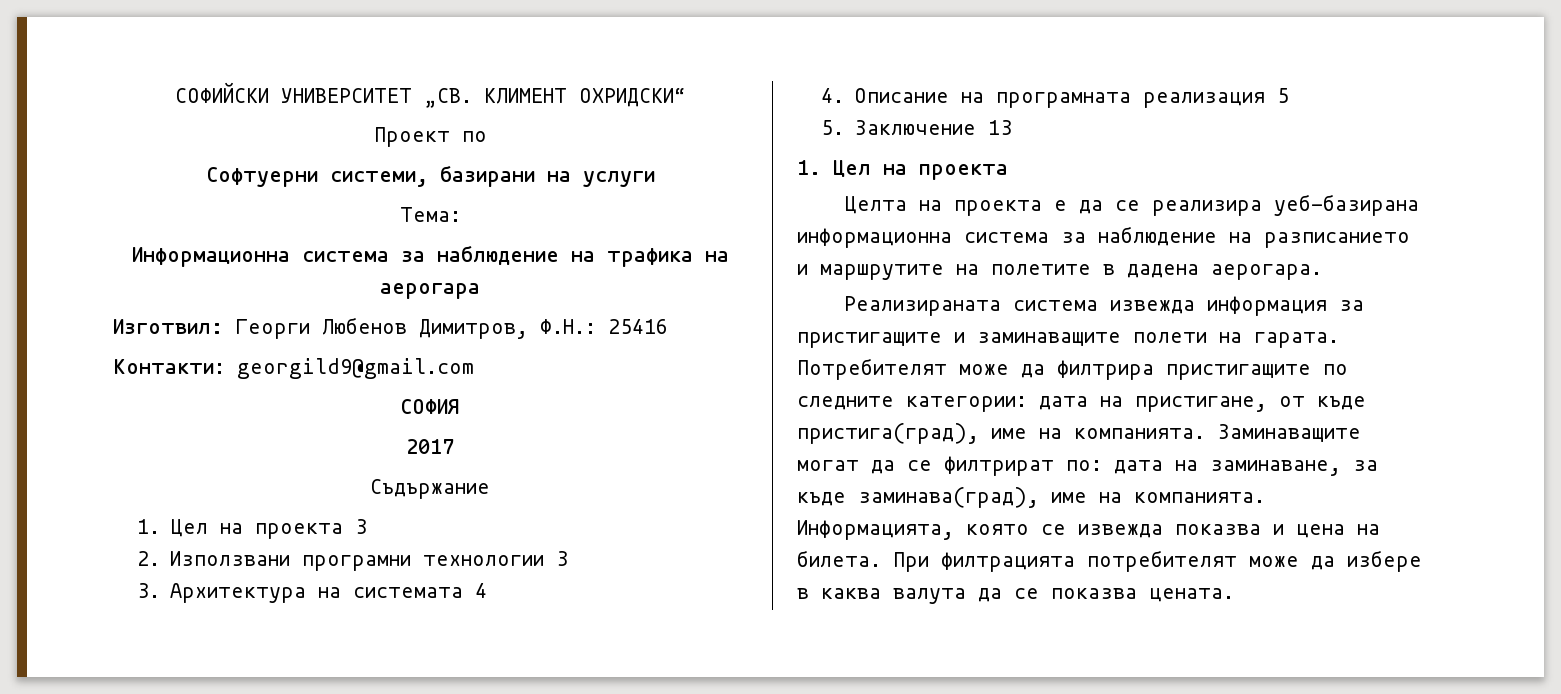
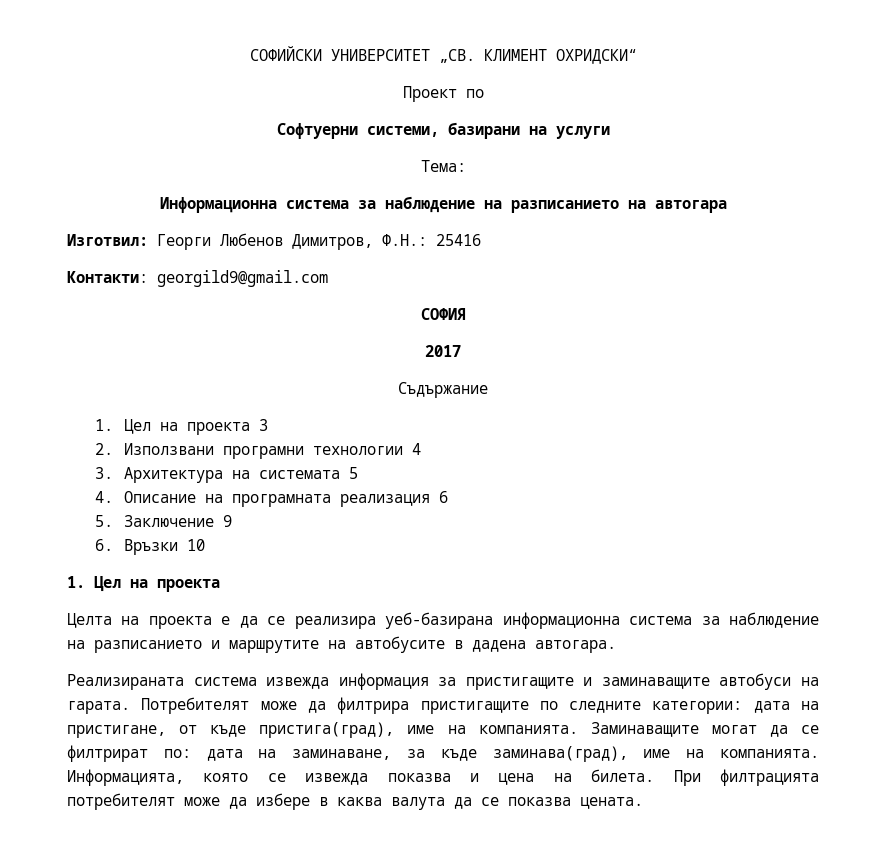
- Информационна система за наблюдение на трафика на аерогара
+ Информационна система за наблюдение на разписанието на автогара
- 2. Използвани програмни технологии 3
+ 2. Използвани програмни технологии 4
- 3. Архитектура на системата 4
+ 3. Архитектура на системата 5
- 4. Описание на програмната реализация 5
+ 4. Описание на програмната реализация 6
- 5. Заключение 13
+ 5. Заключение 9
+ 6. Връзки 10
- Целта на проекта е да се реализира уеб-базирана информационна система за наблюдение на разписанието и маршрутите на полетите в дадена аерогара.
+ Целта на проекта е да се реализира уеб-базирана информационна система за наблюдение на разписанието и маршрутите на автобусите в дадена автогара.
- Реализираната система извежда информация за пристигащите и заминаващите полети на гарата.
+ Реализираната система извежда информация за пристигащите и заминаващите автобуси на гарата.

